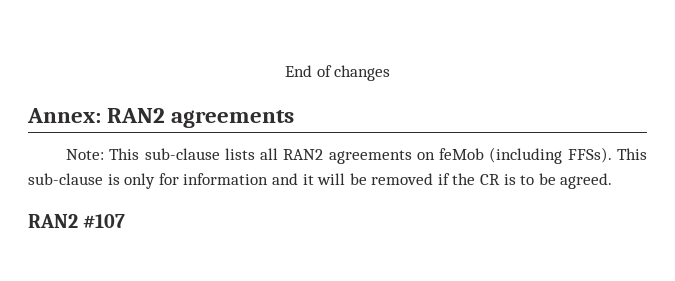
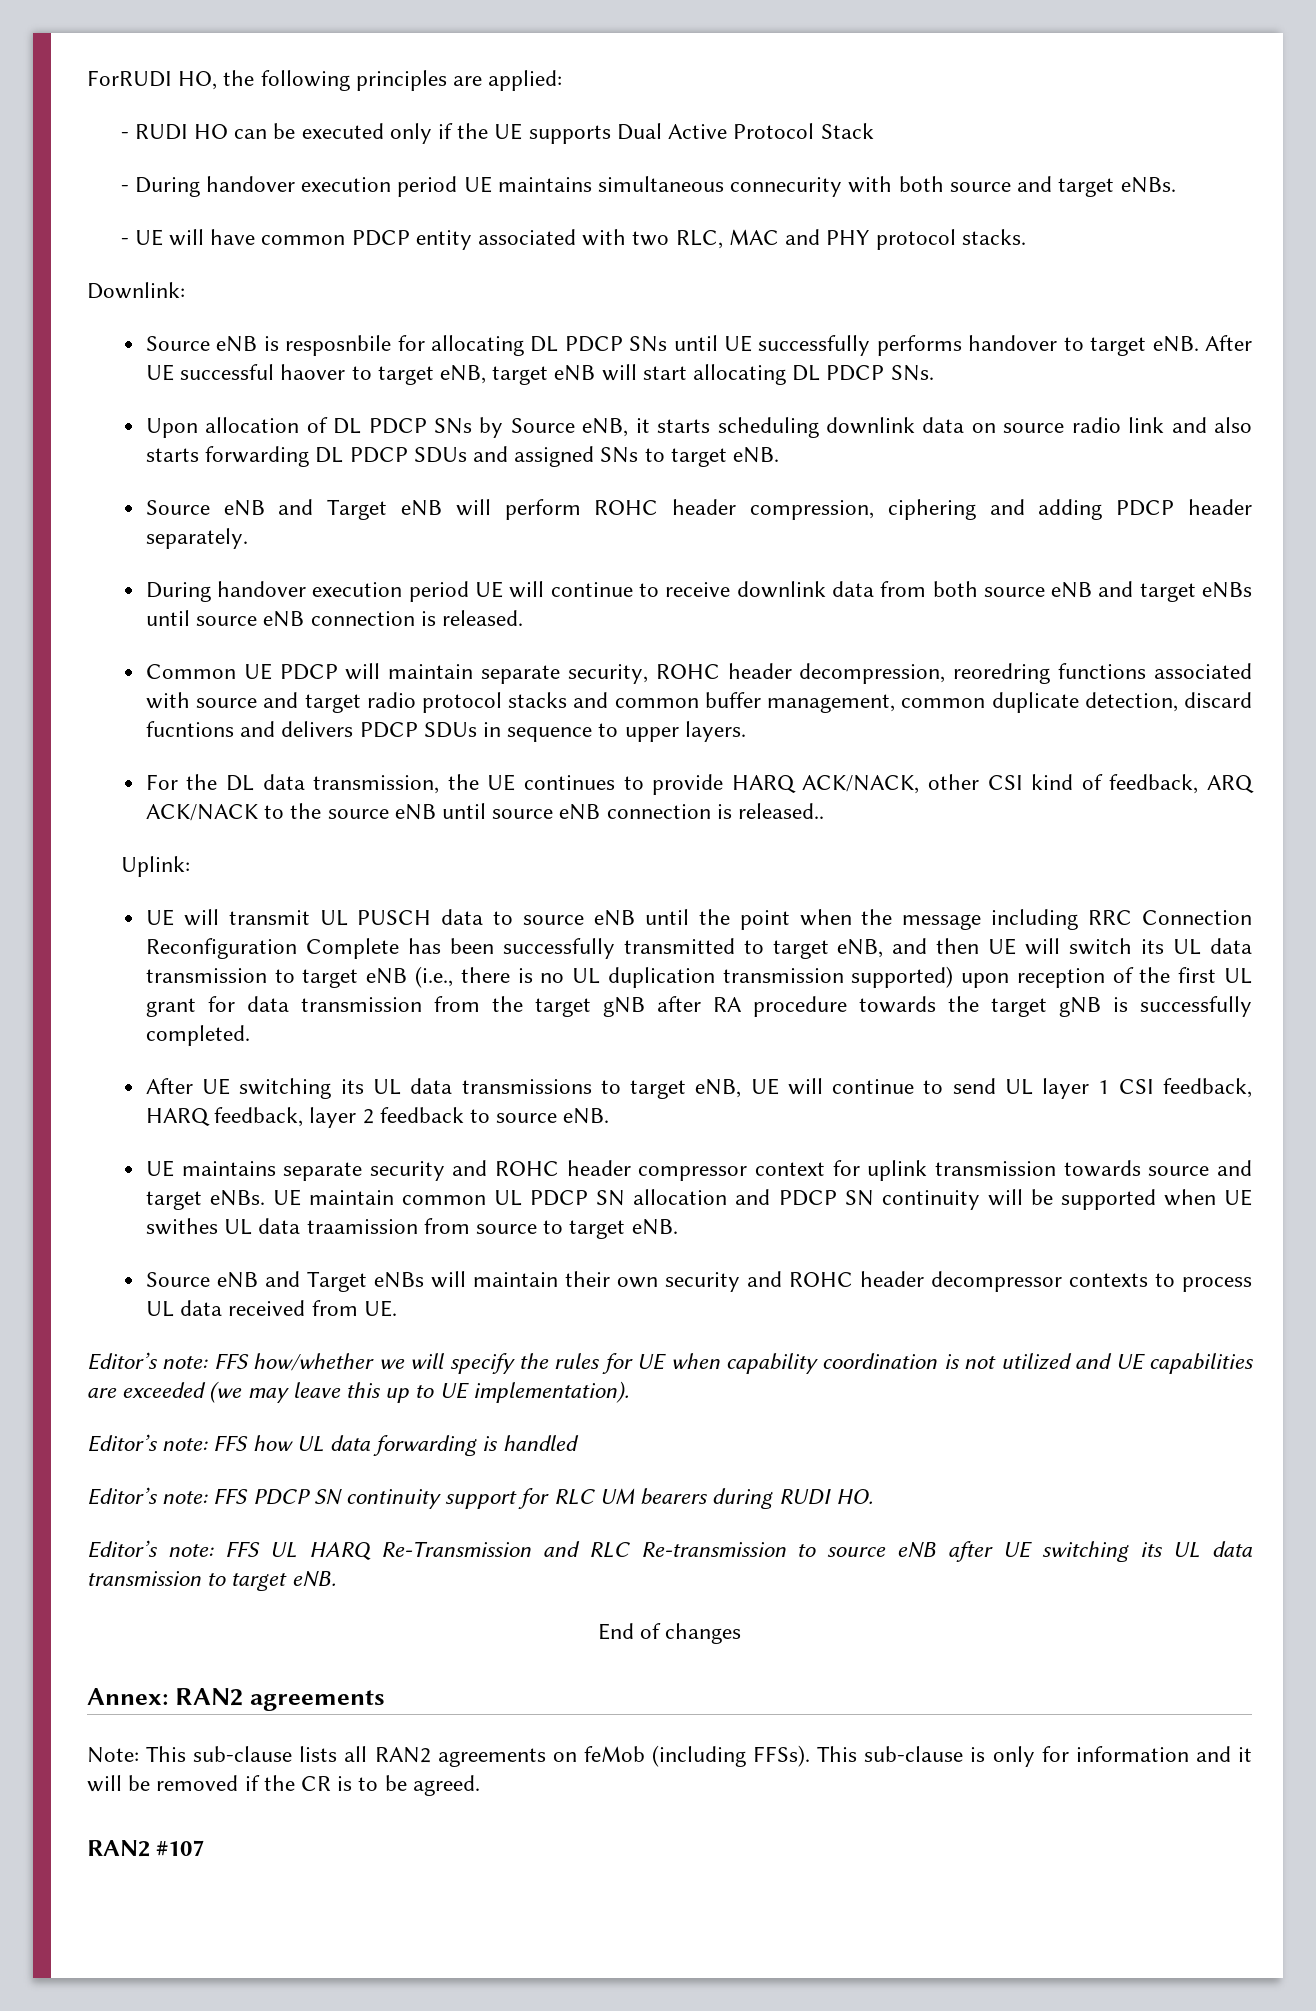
+ ForRUDI HO, the following principles are applied:
+ - RUDI HO can be executed only if the UE supports Dual Active Protocol Stack
+ - During handover execution period UE maintains simultaneous connecurity with both source and target eNBs.
+ - UE will have common PDCP entity associated with two RLC, MAC and PHY protocol stacks.
+ Downlink:
+ Source eNB is resposnbile for allocating DL PDCP SNs until UE successfully performs handover to target eNB. After UE successful haover to target eNB, target eNB will start allocating DL PDCP SNs.
+ Upon allocation of DL PDCP SNs by Source eNB, it starts scheduling downlink data on source radio link and also starts forwarding DL PDCP SDUs and assigned SNs to target eNB.
+ Source eNB and Target eNB will perform ROHC header compression, ciphering and adding PDCP header separately.
+ During handover execution period UE will continue to receive downlink data from both source eNB and target eNBs until source eNB connection is released.
+ Common UE PDCP will maintain separate security, ROHC header decompression, reoredring functions associated with source and target radio protocol stacks and common buffer management, common duplicate detection, discard fucntions and delivers PDCP SDUs in sequence to upper layers.
+ For the DL data transmission, the UE continues to provide HARQ ACK/NACK, other CSI kind of feedback, ARQ ACK/NACK to the source eNB until source eNB connection is released..
+ Uplink:
+ UE will transmit UL PUSCH data to source eNB until the point when the message including RRC Connection Reconfiguration Complete has been successfully transmitted to target eNB, and then UE will switch its UL data transmission to target eNB (i.e., there is no UL duplication transmission supported) upon reception of the first UL grant for data transmission from the target gNB after RA procedure towards the target gNB is successfully completed.
+ After UE switching its UL data transmissions to target eNB, UE will continue to send UL layer 1 CSI feedback, HARQ feedback, layer 2 feedback to source eNB.
+ UE maintains separate security and ROHC header compressor context for uplink transmission towards source and target eNBs. UE maintain common UL PDCP SN allocation and PDCP SN continuity will be supported when UE swithes UL data traamission from source to target eNB.
+ Source eNB and Target eNBs will maintain their own security and ROHC header decompressor contexts to process UL data received from UE.
+ Editor’s note: FFS how/whether we will specify the rules for UE when capability coordination is not utilized and UE capabilities are exceeded (we may leave this up to UE implementation).
+ Editor’s note: FFS how UL data forwarding is handled
+ Editor’s note: FFS PDCP SN continuity support for RLC UM bearers during RUDI HO.
+ Editor’s note: FFS UL HARQ Re-Transmission and RLC Re-transmission to source eNB after UE switching its UL data transmission to target eNB.

